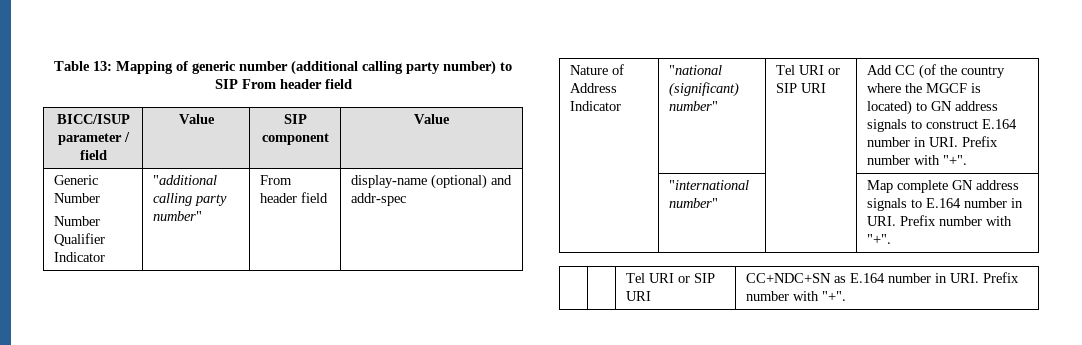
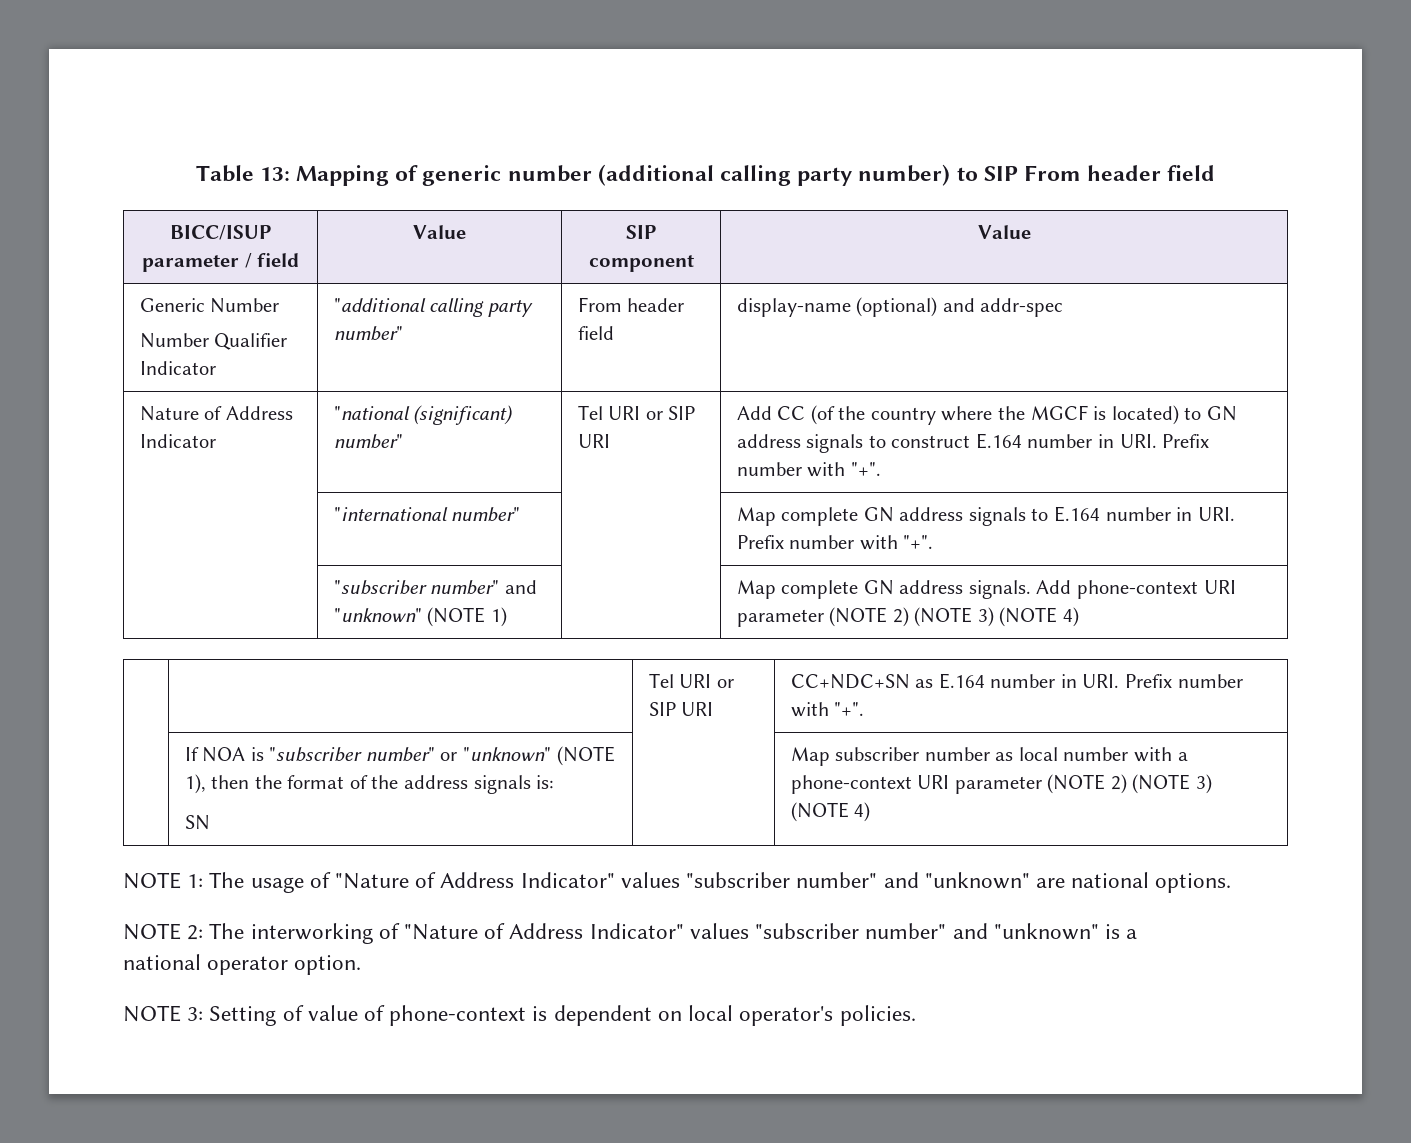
+ | "subscriber number" and "unknown" (NOTE 1) | | Map complete GN address signals. Add phone-context URI parameter (NOTE 2) (NOTE 3) (NOTE 4)
+ | If NOA is "subscriber number" or "unknown" (NOTE 1), then the format of the address signals is:
+ SN | | Map subscriber number as local number with a phone-context URI parameter (NOTE 2) (NOTE 3) (NOTE 4)
+ NOTE 1: The usage of "Nature of Address Indicator" values "subscriber number" and "unknown" are national options.
+ NOTE 2: The interworking of "Nature of Address Indicator" values "subscriber number" and "unknown" is a
+ national operator option.
+ NOTE 3: Setting of value of phone-context is dependent on local operator's policies.

